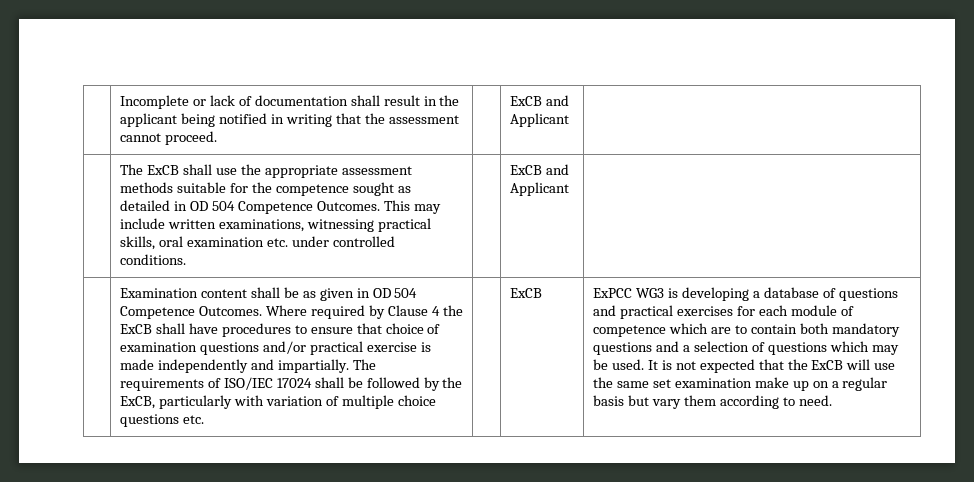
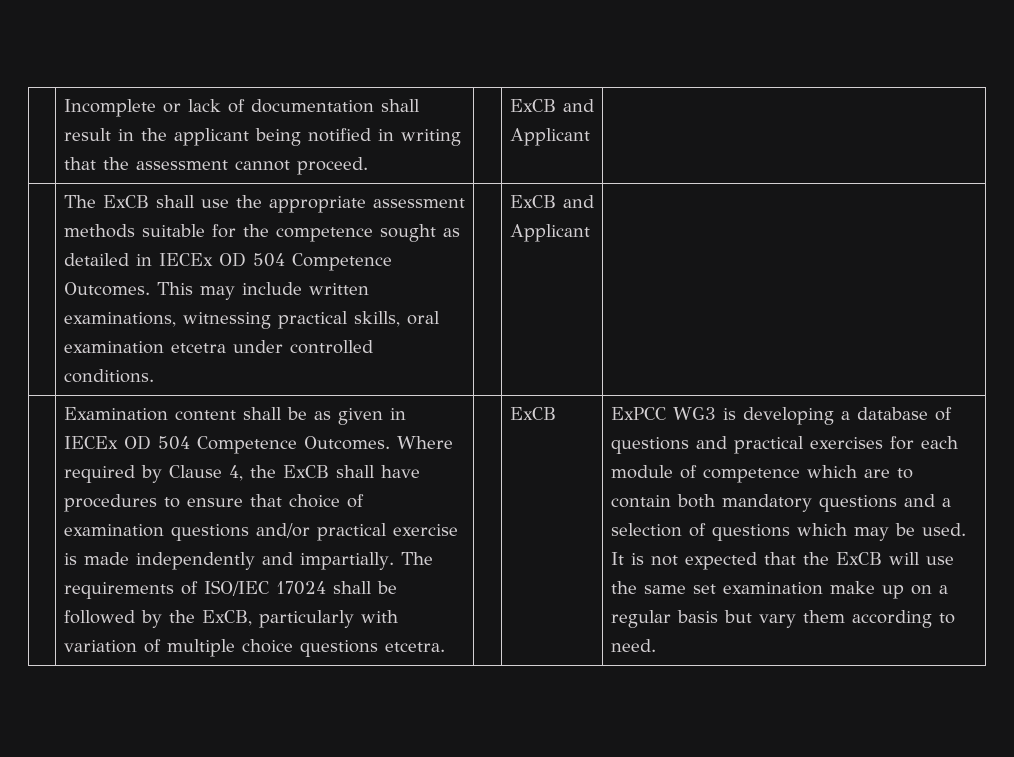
- | The ExCB shall use the appropriate assessment methods suitable for the competence sought as detailed in OD 504 Competence Outcomes. This may include written examinations, witnessing practical skills, oral examination etc. under controlled conditions. | | ExCB and Applicant |
+ | The ExCB shall use the appropriate assessment methods suitable for the competence sought as detailed in IECEx OD 504 Competence Outcomes. This may include written examinations, witnessing practical skills, oral examination etcetra under controlled conditions. | | ExCB and Applicant |
- Examination content shall be as given in OD 504 Competence Outcomes.
+ Examination content shall be as given in IECEx OD 504 Competence Outcomes.
- Where required by Clause 4 the ExCB shall have procedures to ensure that choice of examination questions and/or practical exercise is made independently and impartially.
+ Where required by Clause 4, the ExCB shall have procedures to ensure that choice of examination questions and/or practical exercise is made independently and impartially.
- The requirements of ISO/IEC 17024 shall be followed by the ExCB, particularly with variation of multiple choice questions etc.
+ The requirements of ISO/IEC 17024 shall be followed by the ExCB, particularly with variation of multiple choice questions etcetra.

